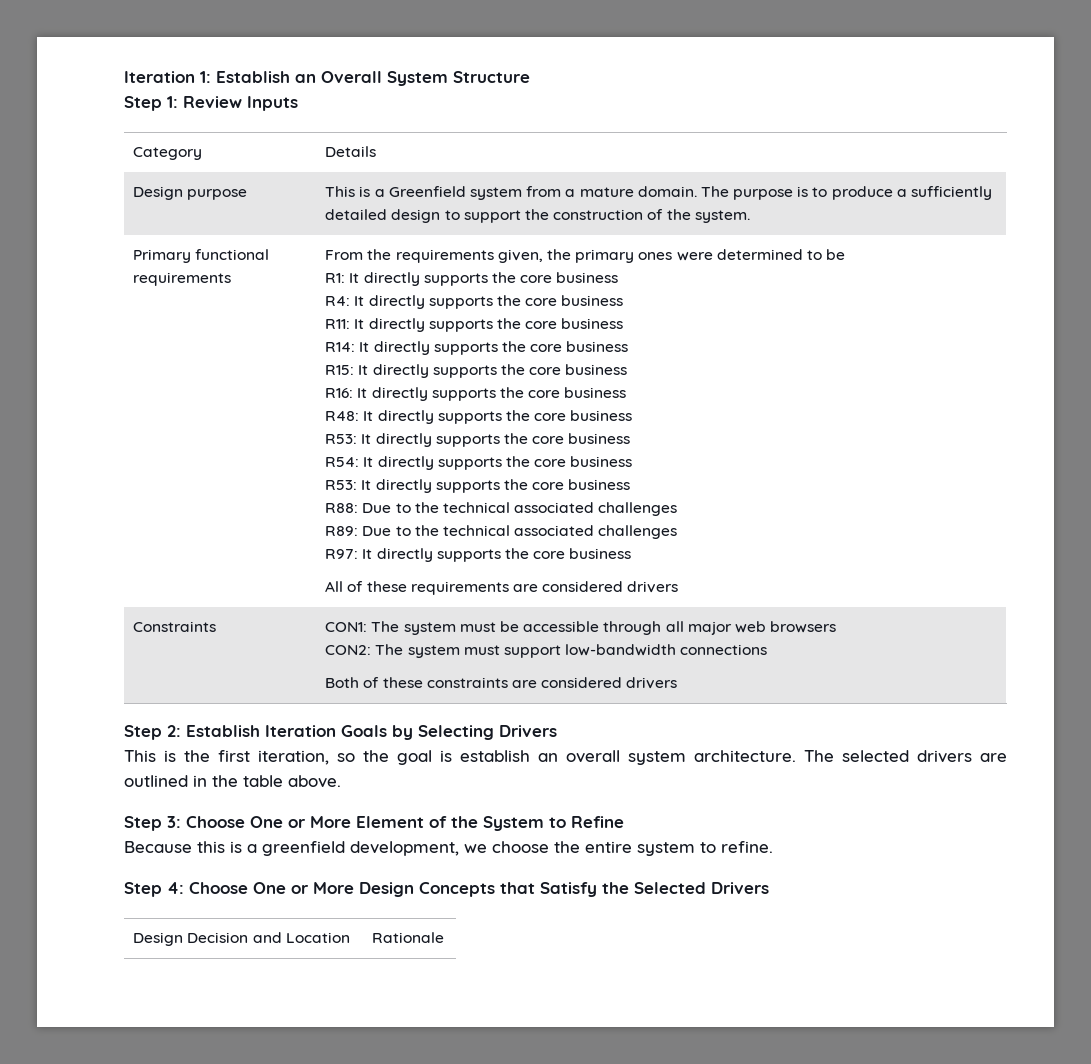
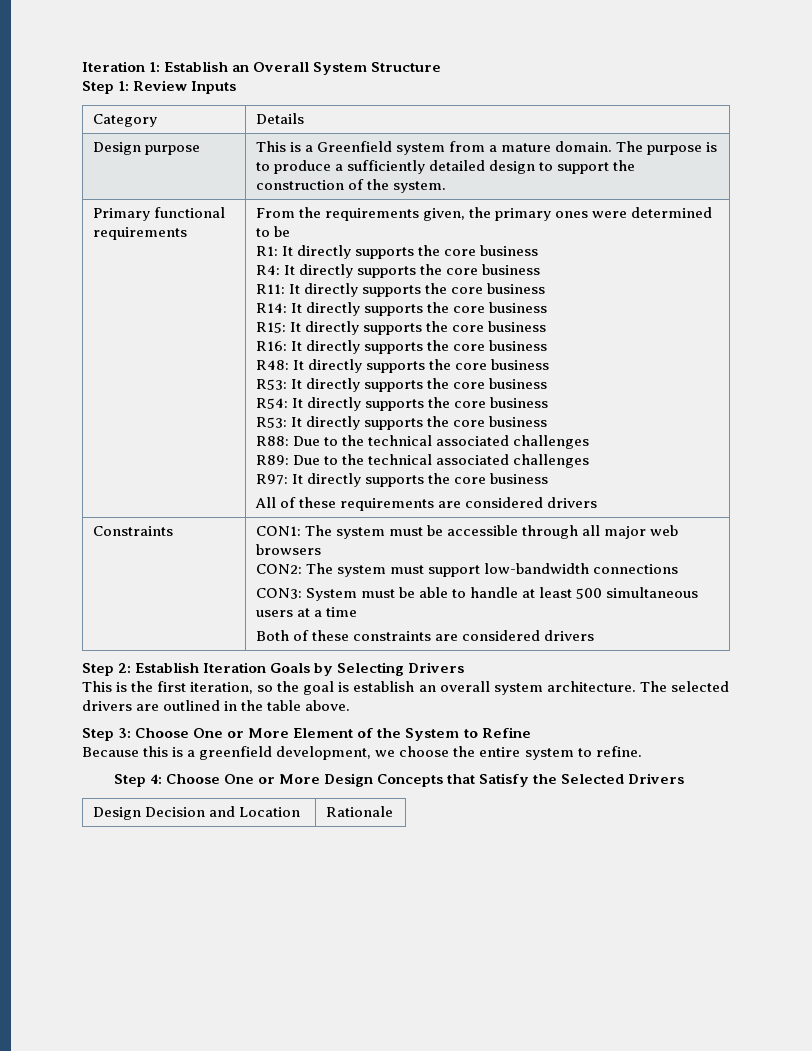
+ CON3: System must be able to handle at least 500 simultaneous users at a time

